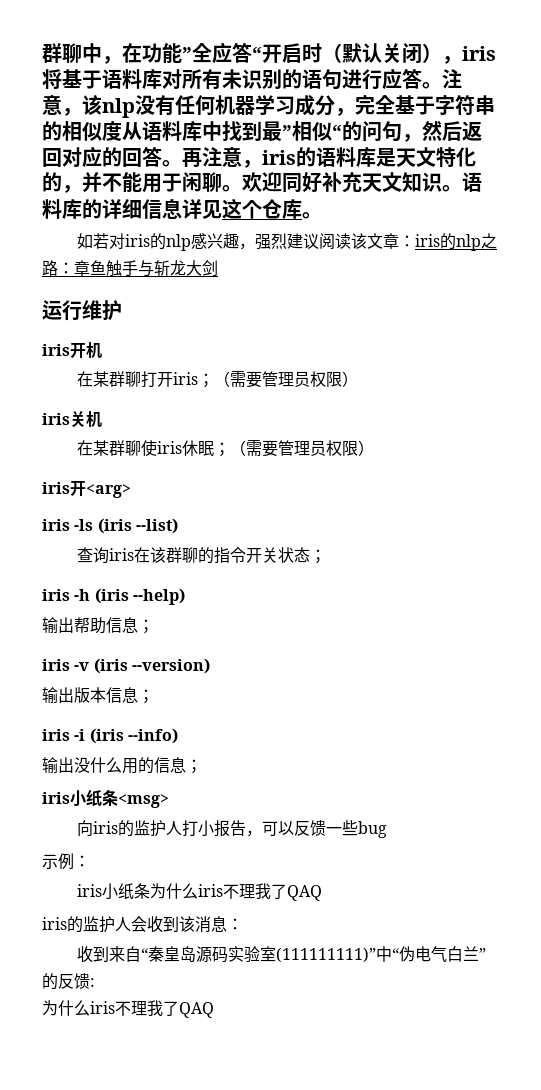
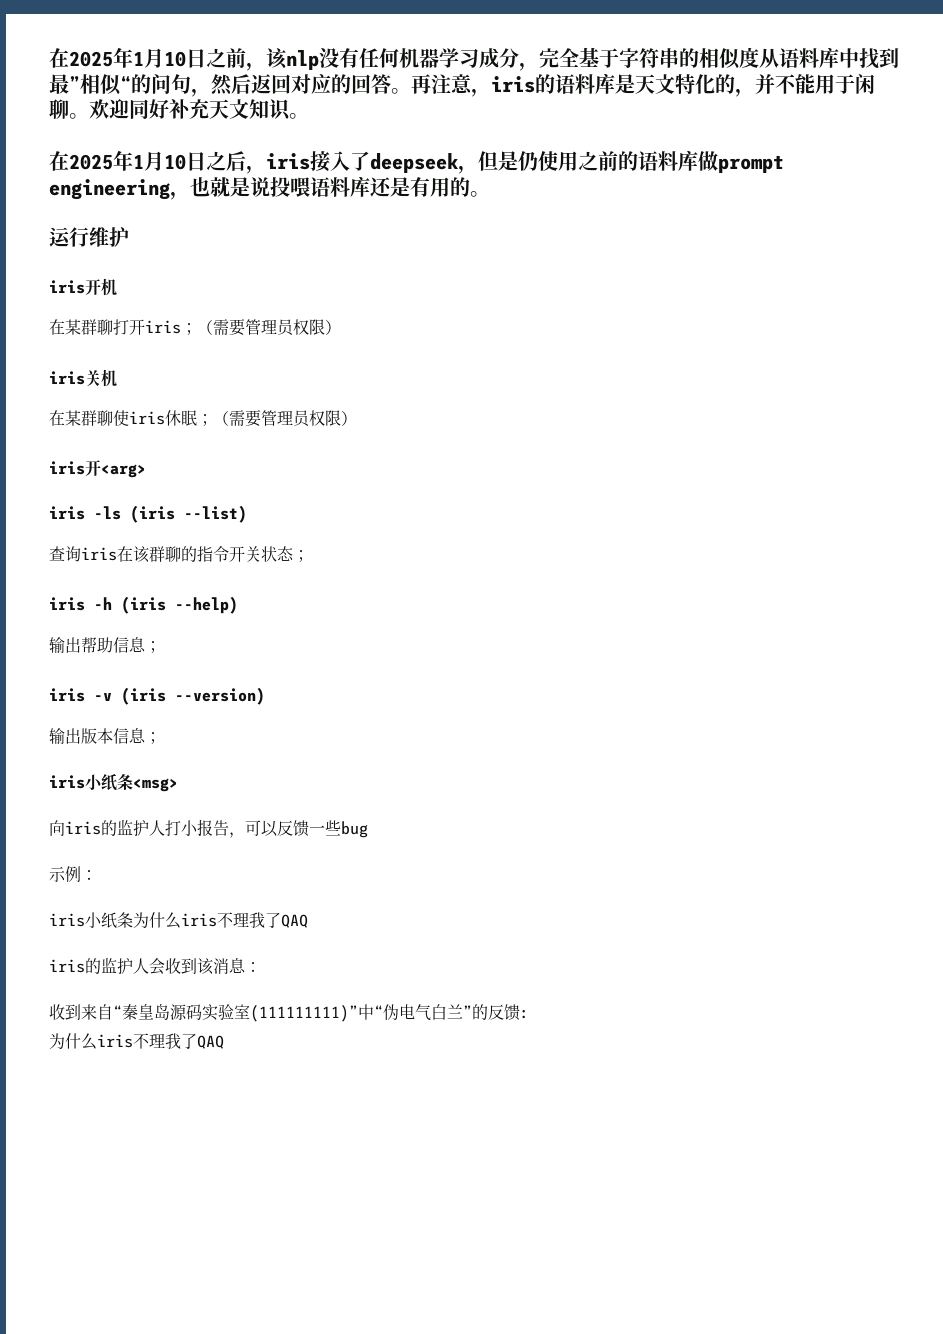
- 群聊中，在功能”全应答“开启时（默认关闭），iris将基于语料库对所有未识别的语句进行应答。注意，该nlp没有任何机器学习成分，完全基于字符串的相似度从语料库中找到最”相似“的问句，然后返回对应的回答。
+ 在2025年1月10日之前，该nlp没有任何机器学习成分，完全基于字符串的相似度从语料库中找到最”相似“的问句，然后返回对应的回答。
- 欢迎同好补充天文知识。语料库的详细信息详见这个仓库。
- 如若对iris的nlp感兴趣，强烈建议阅读该文章：iris的nlp之路：章鱼触手与斩龙大剑
+ 欢迎同好补充天文知识。
+ 在2025年1月10日之后，iris接入了deepseek，但是仍使用之前的语料库做prompt engineering，也就是说投喂语料库还是有用的。
- iris -i (iris --info)
- 输出没什么用的信息；

